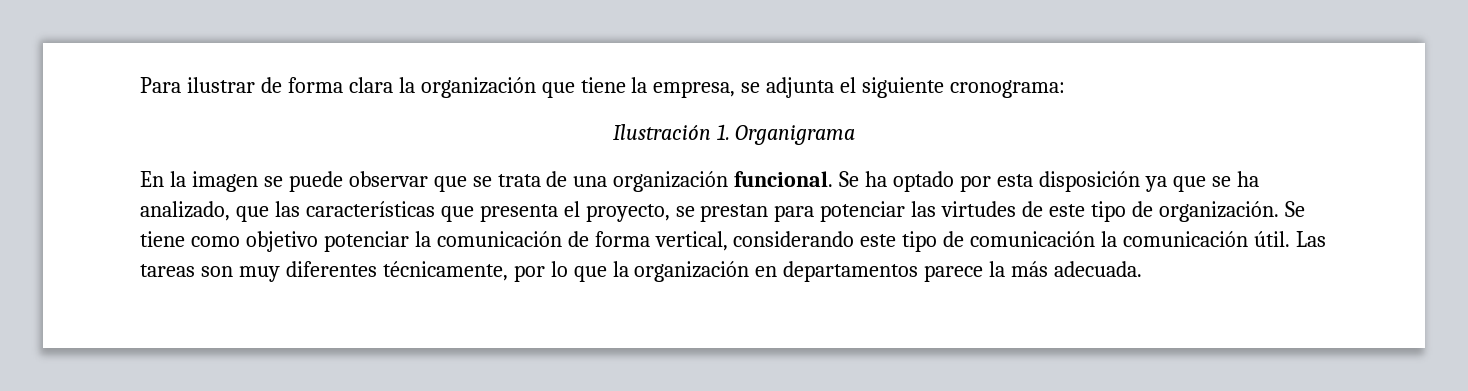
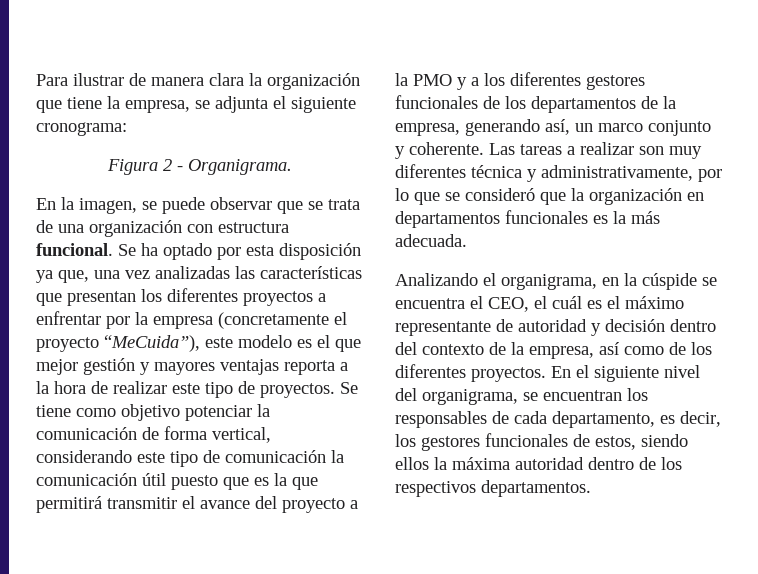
- Para ilustrar de forma clara la organización que tiene la empresa, se adjunta el siguiente cronograma:
+ Para ilustrar de manera clara la organización que tiene la empresa, se adjunta el siguiente cronograma:
- Ilustración 1. Organigrama
+ Figura 2 - Organigrama.
- En la imagen se puede observar que se trata de una organización funcional.
+ En la imagen, se puede observar que se trata de una organización con estructura funcional.
- Se ha optado por esta disposición ya que se ha analizado, que las características que presenta el proyecto, se prestan para potenciar las virtudes de este tipo de organización.
+ Se ha optado por esta disposición ya que, una vez analizadas las características que presentan los diferentes proyectos a enfrentar por la empresa (concretamente el proyecto “MeCuida”), este modelo es el que mejor gestión y mayores ventajas reporta a la hora de realizar este tipo de proyectos.
- Se tiene como objetivo potenciar la comunicación de forma vertical, considerando este tipo de comunicación la comunicación útil. Las tareas son muy diferentes técnicamente, por lo que la organización en departamentos parece la más adecuada.
+ Se tiene como objetivo potenciar la comunicación de forma vertical, considerando este tipo de comunicación la comunicación útil puesto que es la que permitirá transmitir el avance del proyecto a la PMO y a los diferentes gestores funcionales de los departamentos de la empresa, generando así, un marco conjunto y coherente. Las tareas a realizar son muy diferentes técnica y administrativamente, por lo que se consideró que la organización en departamentos funcionales es la más adecuada.
+ Analizando el organigrama, en la cúspide se encuentra el CEO, el cuál es el máximo representante de autoridad y decisión dentro del contexto de la empresa, así como de los diferentes proyectos. En el siguiente nivel del organigrama, se encuentran los responsables de cada departamento, es decir, los gestores funcionales de estos, siendo ellos la máxima autoridad dentro de los respectivos departamentos.

